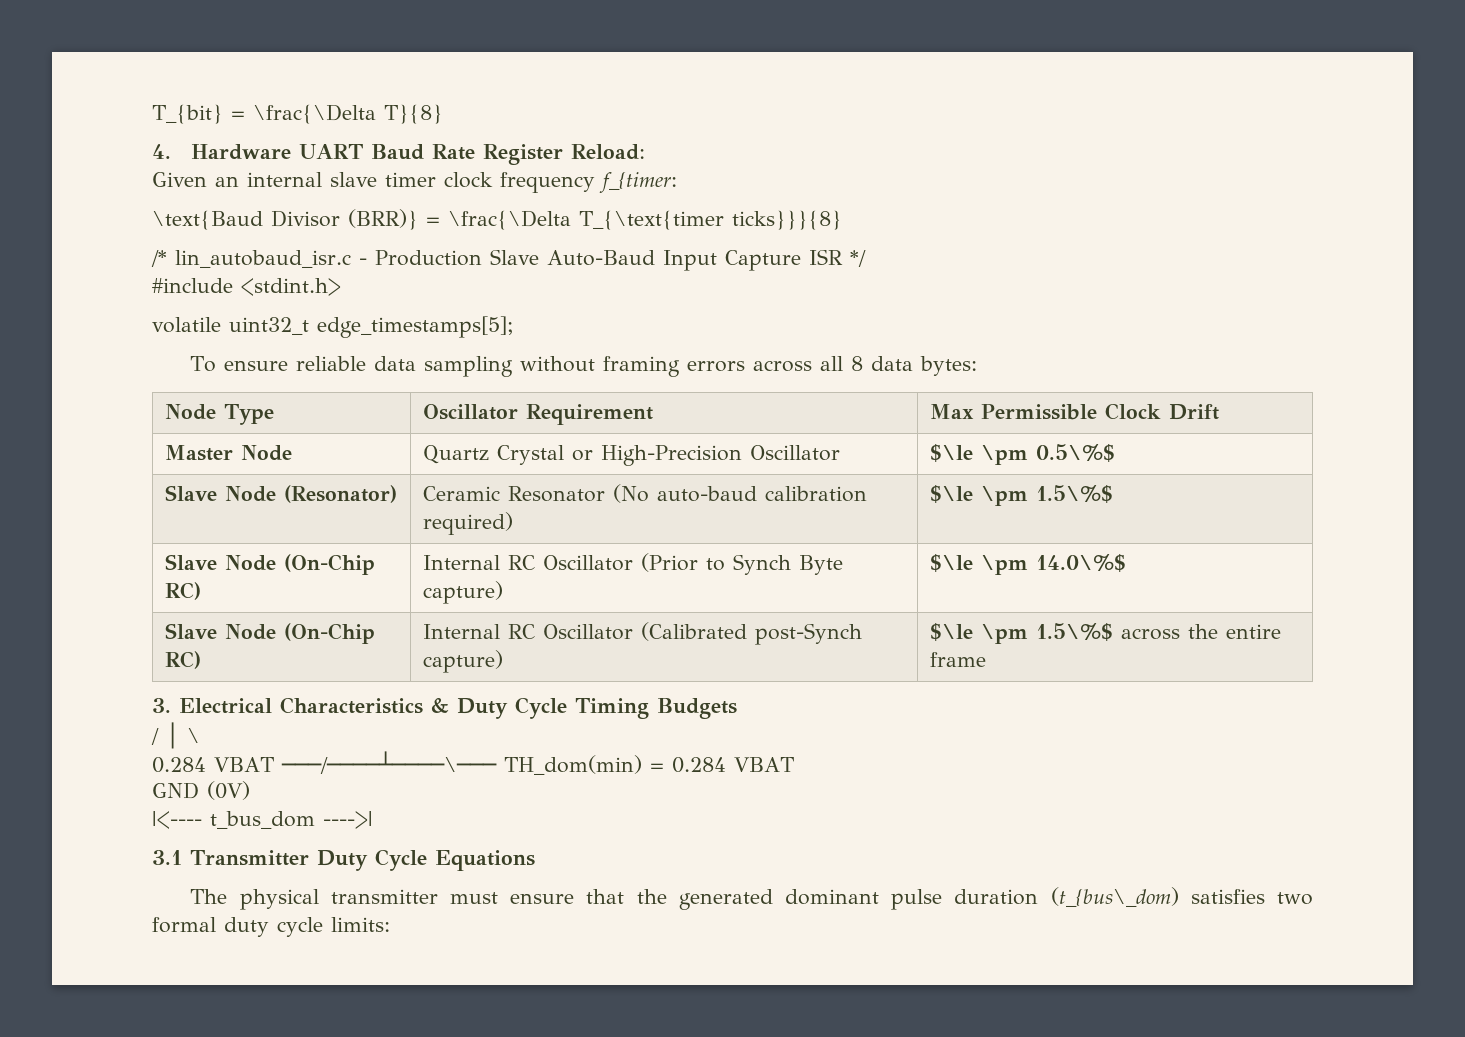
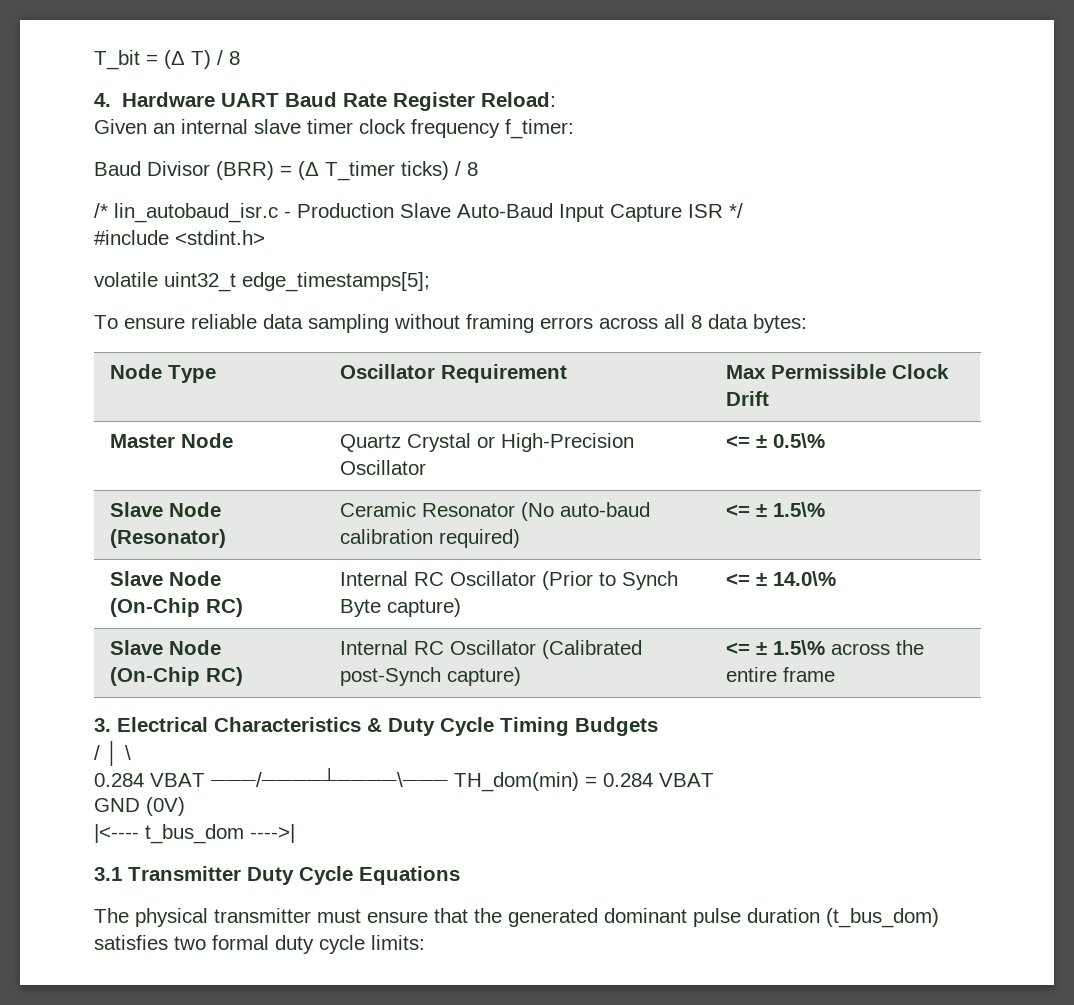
- T_{bit} = \frac{\Delta T}{8}
+ T_bit = (Δ T) / 8
- Given an internal slave timer clock frequency f_{timer:
- \text{Baud Divisor (BRR)} = \frac{\Delta T_{\text{timer ticks}}}{8}
+ Given an internal slave timer clock frequency f_timer:
+ Baud Divisor (BRR) = (Δ T_timer ticks) / 8
- Master Node | Quartz Crystal or High-Precision Oscillator | $\le \pm 0.5\%$
+ Master Node | Quartz Crystal or High-Precision Oscillator | <= ± 0.5\%
- Slave Node (Resonator) | Ceramic Resonator (No auto-baud calibration required) | $\le \pm 1.5\%$
+ Slave Node (Resonator) | Ceramic Resonator (No auto-baud calibration required) | <= ± 1.5\%
- Slave Node (On-Chip RC) | Internal RC Oscillator (Prior to Synch Byte capture) | $\le \pm 14.0\%$
+ Slave Node (On-Chip RC) | Internal RC Oscillator (Prior to Synch Byte capture) | <= ± 14.0\%
- Slave Node (On-Chip RC) | Internal RC Oscillator (Calibrated post-Synch capture) | $\le \pm 1.5\%$ across the entire frame
+ Slave Node (On-Chip RC) | Internal RC Oscillator (Calibrated post-Synch capture) | <= ± 1.5\% across the entire frame
- The physical transmitter must ensure that the generated dominant pulse duration (t_{bus\_dom) satisfies two formal duty cycle limits:
+ The physical transmitter must ensure that the generated dominant pulse duration (t_bus_dom) satisfies two formal duty cycle limits:

